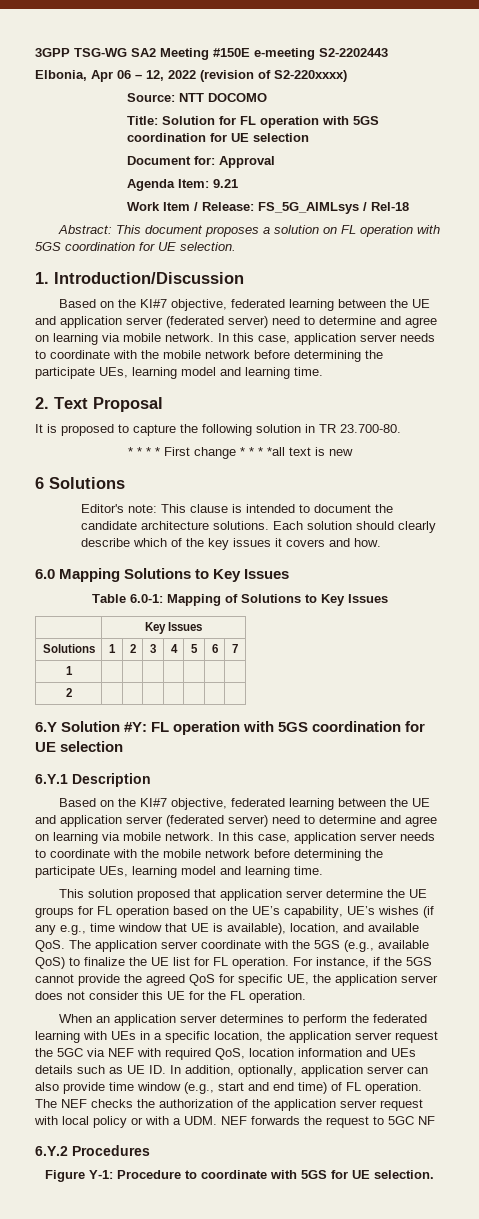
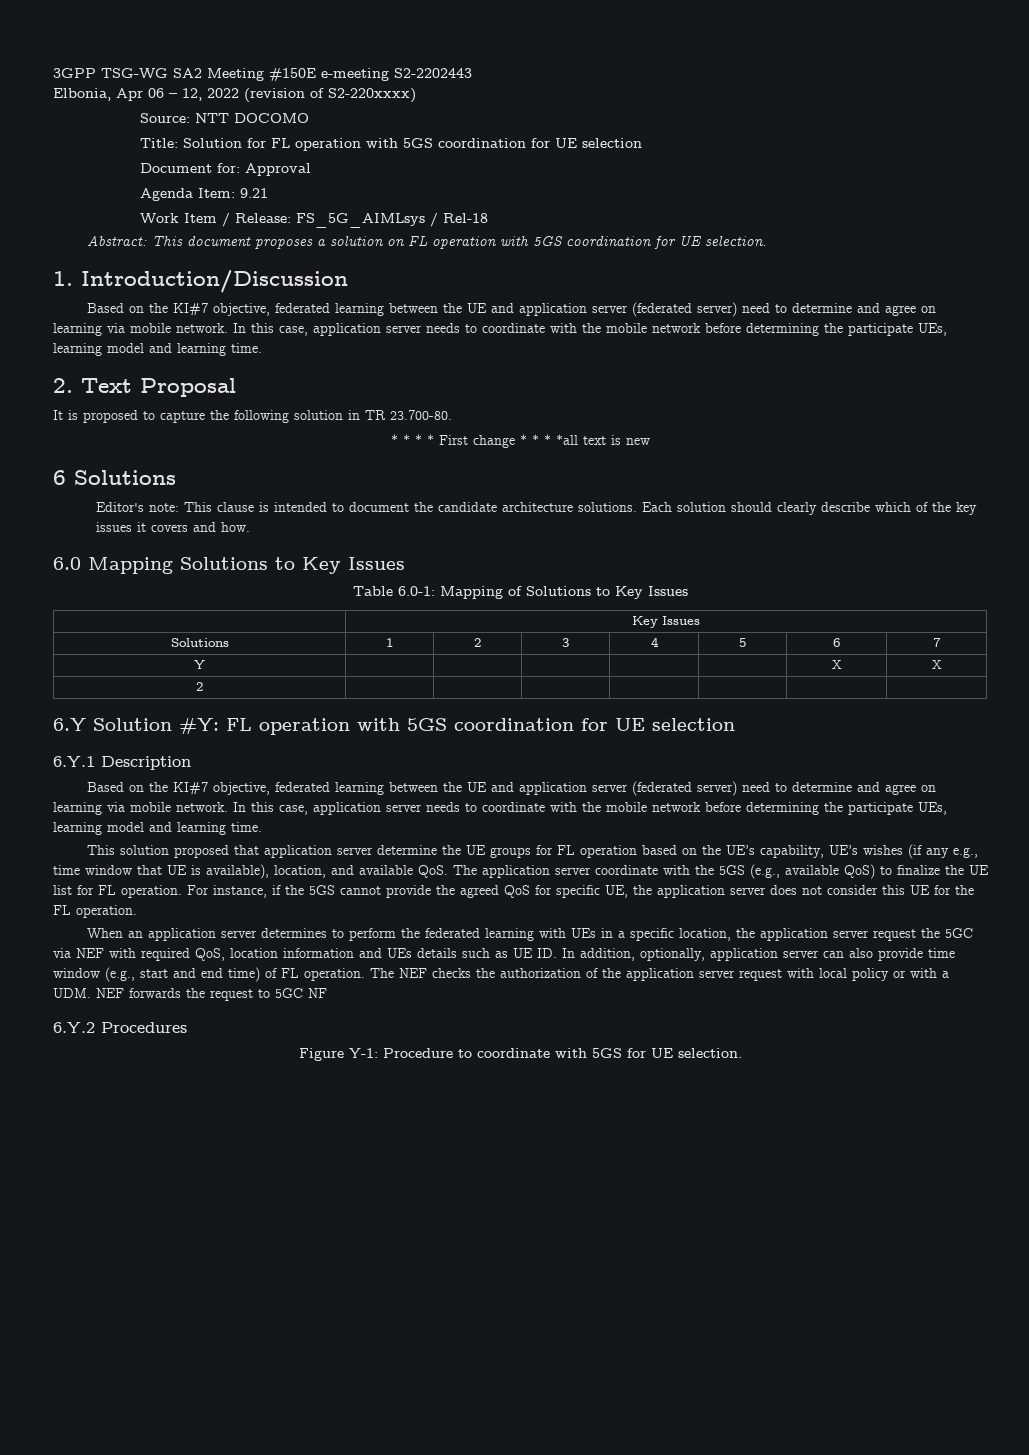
- 1 | | | | | | |
+ Y | | | | | | X | X

